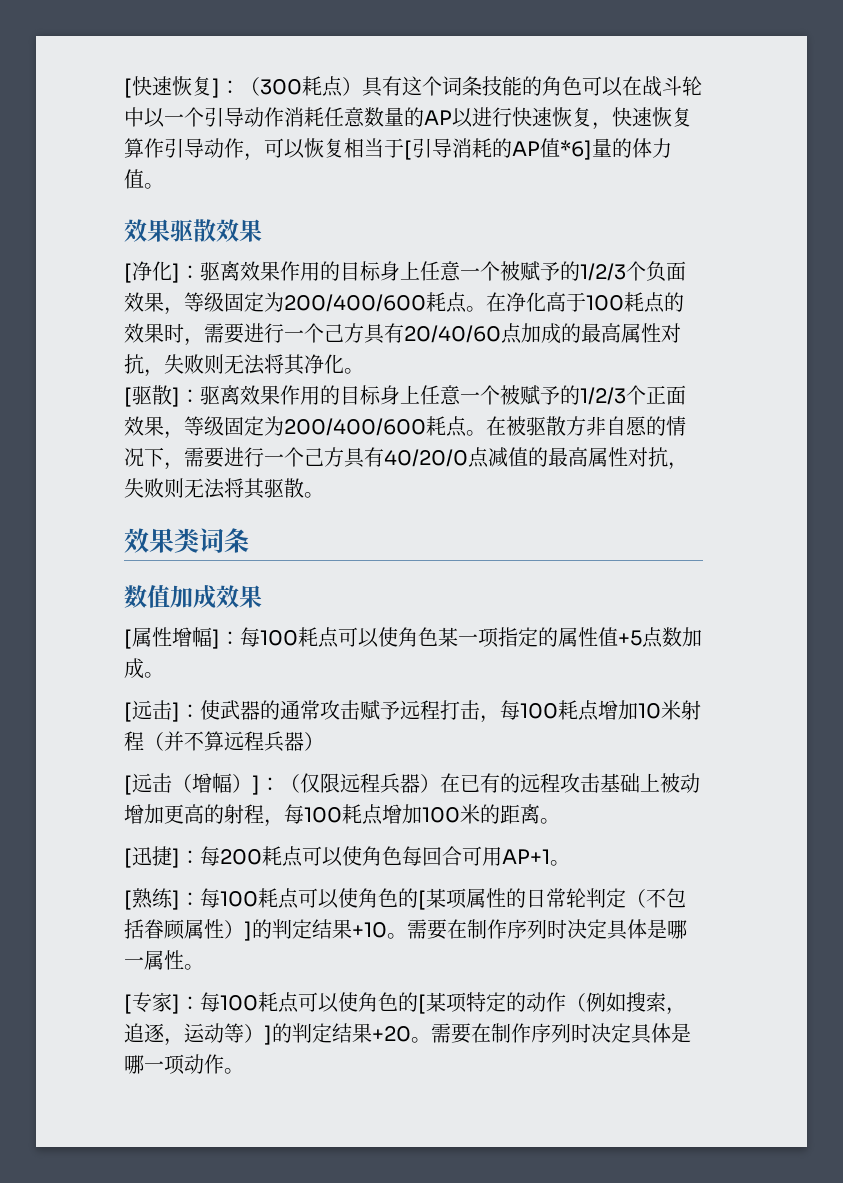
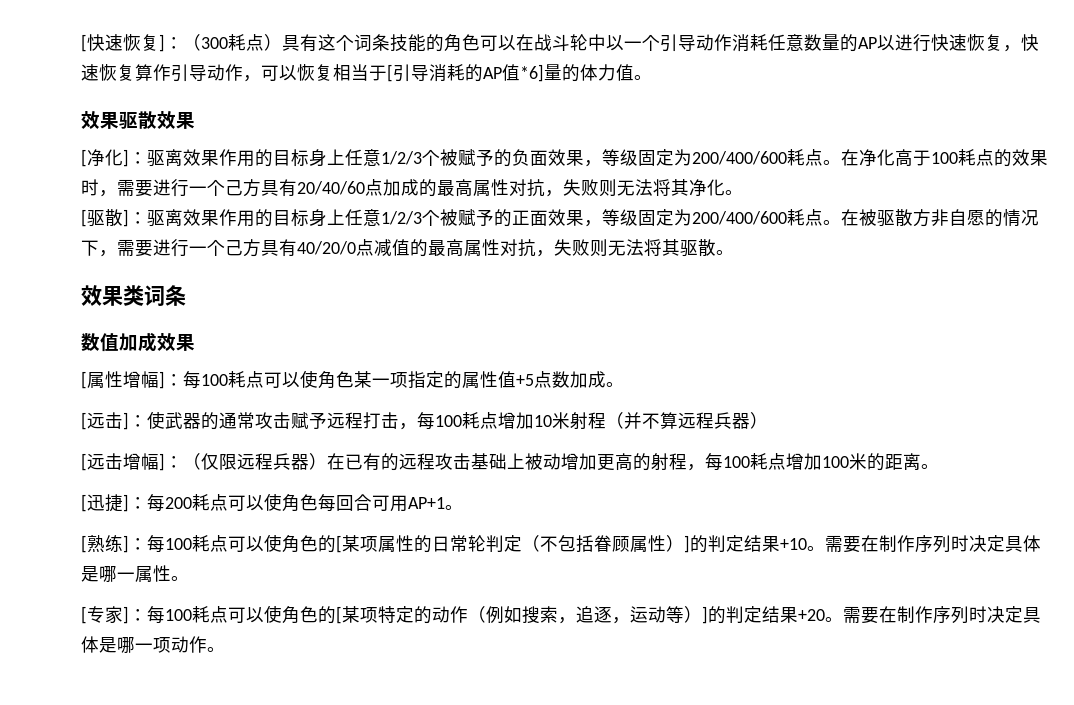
- [净化]：驱离效果作用的目标身上任意一个被赋予的1/2/3个负面效果，等级固定为200/400/600耗点。
+ [净化]：驱离效果作用的目标身上任意1/2/3个被赋予的负面效果，等级固定为200/400/600耗点。
- [驱散]：驱离效果作用的目标身上任意一个被赋予的1/2/3个正面效果，等级固定为200/400/600耗点。
+ [驱散]：驱离效果作用的目标身上任意1/2/3个被赋予的正面效果，等级固定为200/400/600耗点。
- [远击（增幅）]：（仅限远程兵器）在已有的远程攻击基础上被动增加更高的射程，每100耗点增加100米的距离。
+ [远击增幅]：（仅限远程兵器）在已有的远程攻击基础上被动增加更高的射程，每100耗点增加100米的距离。

